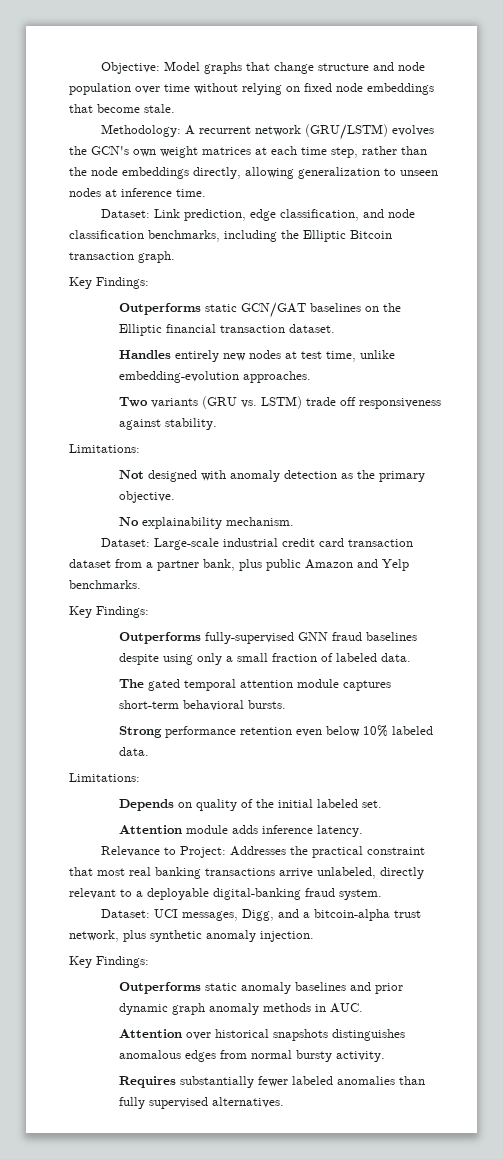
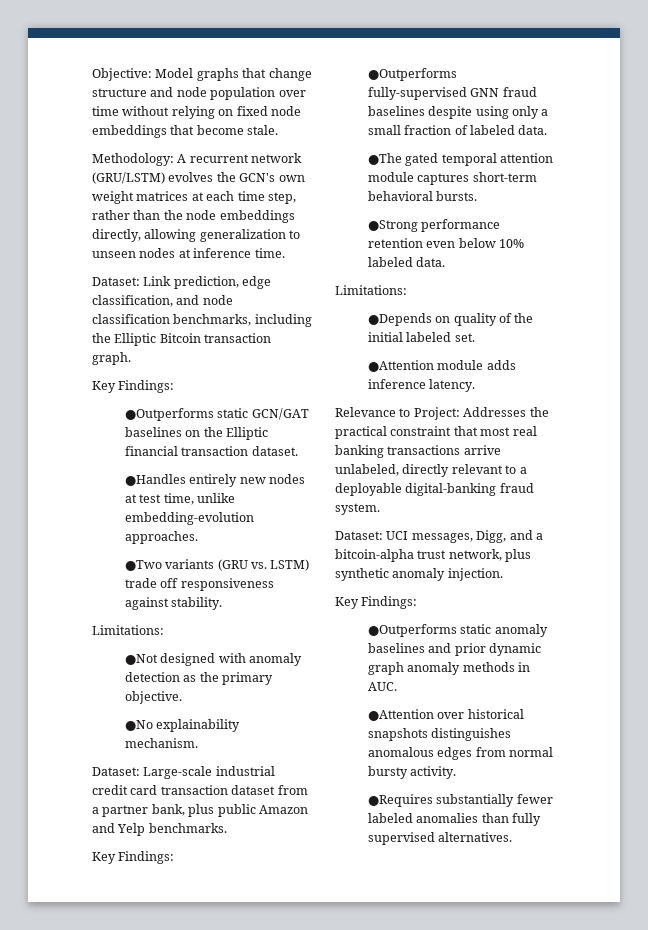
- Outperforms static GCN/GAT baselines on the Elliptic financial transaction dataset.
+ ●Outperforms static GCN/GAT baselines on the Elliptic financial transaction dataset.
- Handles entirely new nodes at test time, unlike embedding-evolution approaches.
+ ●Handles entirely new nodes at test time, unlike embedding-evolution approaches.
- Two variants (GRU vs. LSTM) trade off responsiveness against stability.
+ ●Two variants (GRU vs. LSTM) trade off responsiveness against stability.
- Not designed with anomaly detection as the primary objective.
+ ●Not designed with anomaly detection as the primary objective.
- No explainability mechanism.
+ ●No explainability mechanism.
- Outperforms fully-supervised GNN fraud baselines despite using only a small fraction of labeled data.
+ ●Outperforms fully-supervised GNN fraud baselines despite using only a small fraction of labeled data.
- The gated temporal attention module captures short-term behavioral bursts.
+ ●The gated temporal attention module captures short-term behavioral bursts.
- Strong performance retention even below 10% labeled data.
+ ●Strong performance retention even below 10% labeled data.
- Depends on quality of the initial labeled set.
+ ●Depends on quality of the initial labeled set.
- Attention module adds inference latency.
+ ●Attention module adds inference latency.
- Outperforms static anomaly baselines and prior dynamic graph anomaly methods in AUC.
+ ●Outperforms static anomaly baselines and prior dynamic graph anomaly methods in AUC.
- Attention over historical snapshots distinguishes anomalous edges from normal bursty activity.
+ ●Attention over historical snapshots distinguishes anomalous edges from normal bursty activity.
- Requires substantially fewer labeled anomalies than fully supervised alternatives.
+ ●Requires substantially fewer labeled anomalies than fully supervised alternatives.

